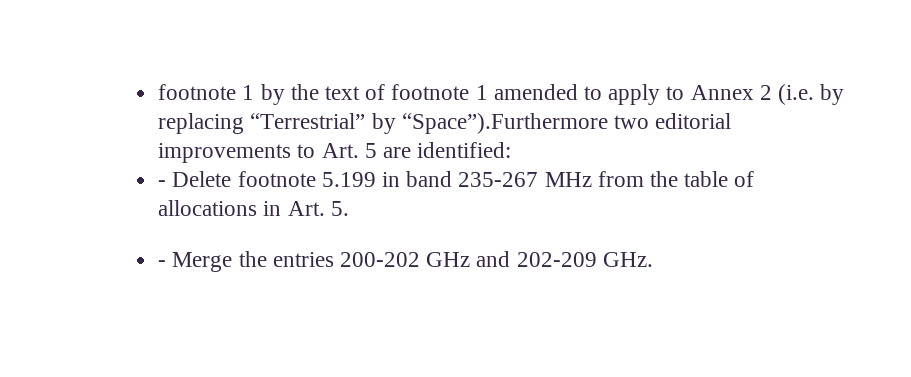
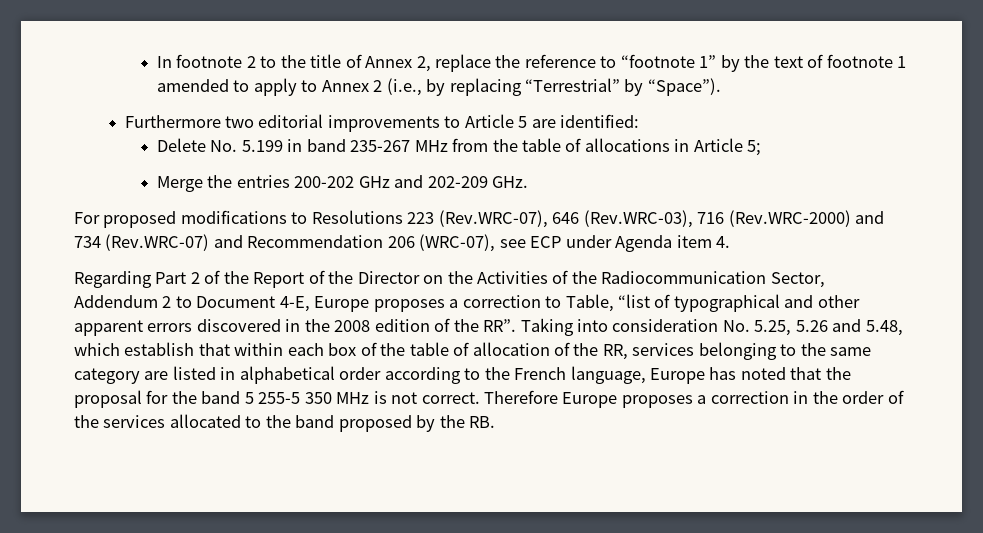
- footnote 1 by the text of footnote 1 amended to apply to Annex 2 (i.e. by replacing “Terrestrial” by “Space”).Furthermore two editorial improvements to Art. 5 are identified:
+ In footnote 2 to the title of Annex 2, replace the reference to “footnote 1” by the text of footnote 1 amended to apply to Annex 2 (i.e., by replacing “Terrestrial” by “Space”).
+ Furthermore two editorial improvements to Article 5 are identified:
- - Delete footnote 5.199 in band 235-267 MHz from the table of allocations in Art. 5.
- - Merge the entries 200-202 GHz and 202-209 GHz.
+ Delete No. 5.199 in band 235-267 MHz from the table of allocations in Article 5;
+ Merge the entries 200-202 GHz and 202-209 GHz.
+ For proposed modifications to Resolutions 223 (Rev.WRC-07), 646 (Rev.WRC-03), 716 (Rev.WRC-2000) and 734 (Rev.WRC-07) and Recommendation 206 (WRC-07), see ECP under Agenda item 4.
+ Regarding Part 2 of the Report of the Director on the Activities of the Radiocommunication Sector, Addendum 2 to Document 4-E, Europe proposes a correction to Table, “list of typographical and other apparent errors discovered in the 2008 edition of the RR”. Taking into consideration No. 5.25, 5.26 and 5.48, which establish that within each box of the table of allocation of the RR, services belonging to the same category are listed in alphabetical order according to the French language, Europe has noted that the proposal for the band 5 255-5 350 MHz is not correct. Therefore Europe proposes a correction in the order of the services allocated to the band proposed by the RB.

